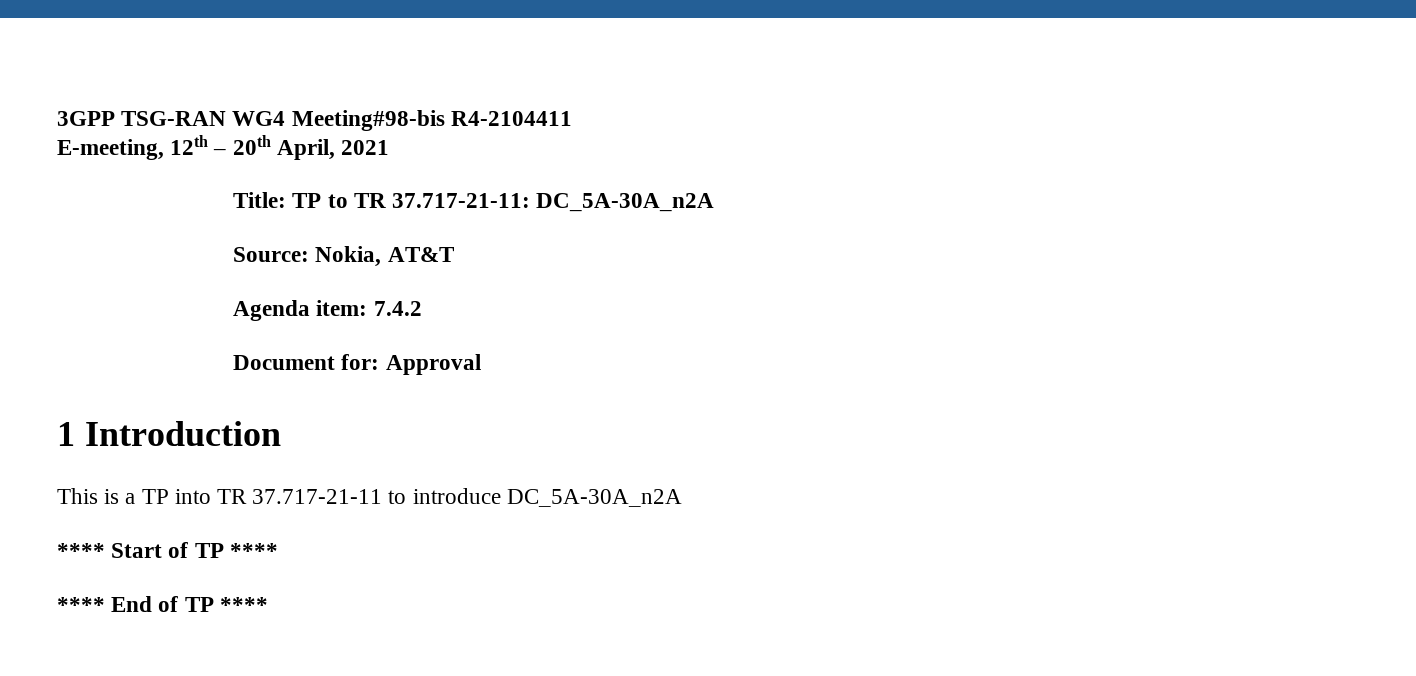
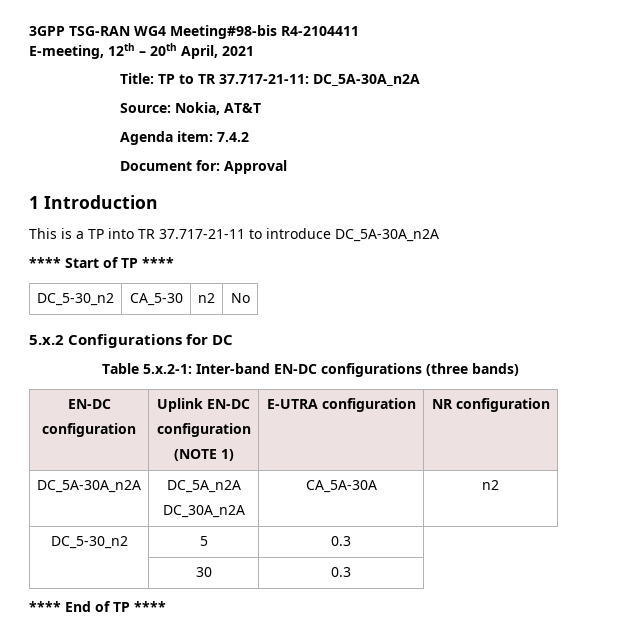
+ DC_5-30_n2 | CA_5-30 | n2 | No
+ 5.x.2 Configurations for DC
+ Table 5.x.2-1: Inter-band EN-DC configurations (three bands)
+ EN-DC
+ configuration | Uplink EN-DC
+ configuration
+ (NOTE 1) | E-UTRA configuration | NR configuration
+ DC_5A-30A_n2A | DC_5A_n2A
+ DC_30A_n2A | CA_5A-30A | n2
+ DC_5-30_n2 | 5 | 0.3
+ | 30 | 0.3

